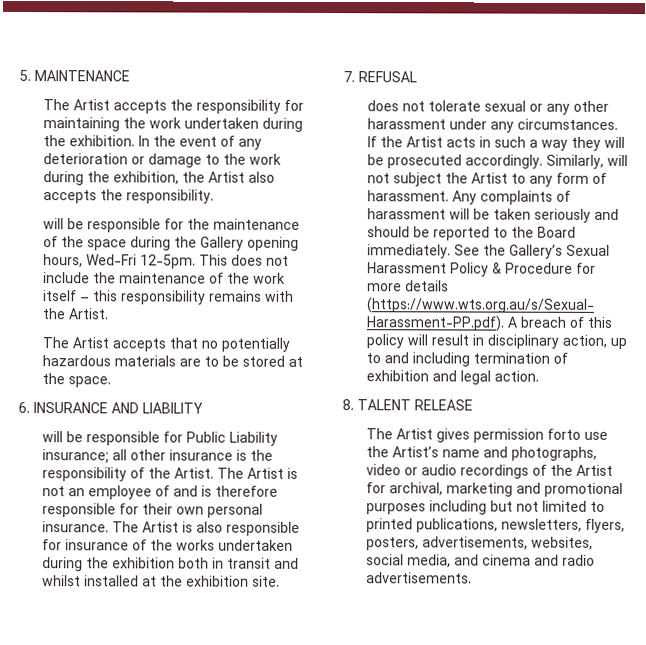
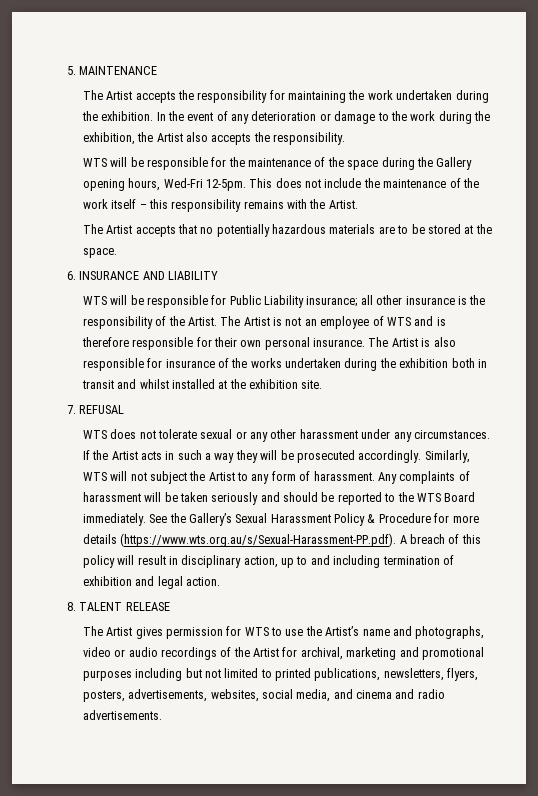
- will be responsible for the maintenance of the space during the Gallery opening hours, Wed-Fri 12-5pm.
+ WTS will be responsible for the maintenance of the space during the Gallery opening hours, Wed-Fri 12-5pm.
- will be responsible for Public Liability insurance; all other insurance is the responsibility of the Artist.
+ WTS will be responsible for Public Liability insurance; all other insurance is the responsibility of the Artist.
- The Artist is not an employee of and is therefore responsible for their own personal insurance.
+ The Artist is not an employee of WTS and is therefore responsible for their own personal insurance.
- does not tolerate sexual or any other harassment under any circumstances.
+ WTS does not tolerate sexual or any other harassment under any circumstances.
- Similarly, will not subject the Artist to any form of harassment.
+ Similarly, WTS will not subject the Artist to any form of harassment.
- Any complaints of harassment will be taken seriously and should be reported to the Board immediately.
+ Any complaints of harassment will be taken seriously and should be reported to the WTS Board immediately.
- The Artist gives permission forto use the Artist’s name and photographs, video or audio recordings of the Artist for archival, marketing and promotional purposes including but not limited to printed publications, newsletters, flyers, posters, advertisements, websites, social media, and cinema and radio advertisements.
+ The Artist gives permission for WTS to use the Artist’s name and photographs, video or audio recordings of the Artist for archival, marketing and promotional purposes including but not limited to printed publications, newsletters, flyers, posters, advertisements, websites, social media, and cinema and radio advertisements.

